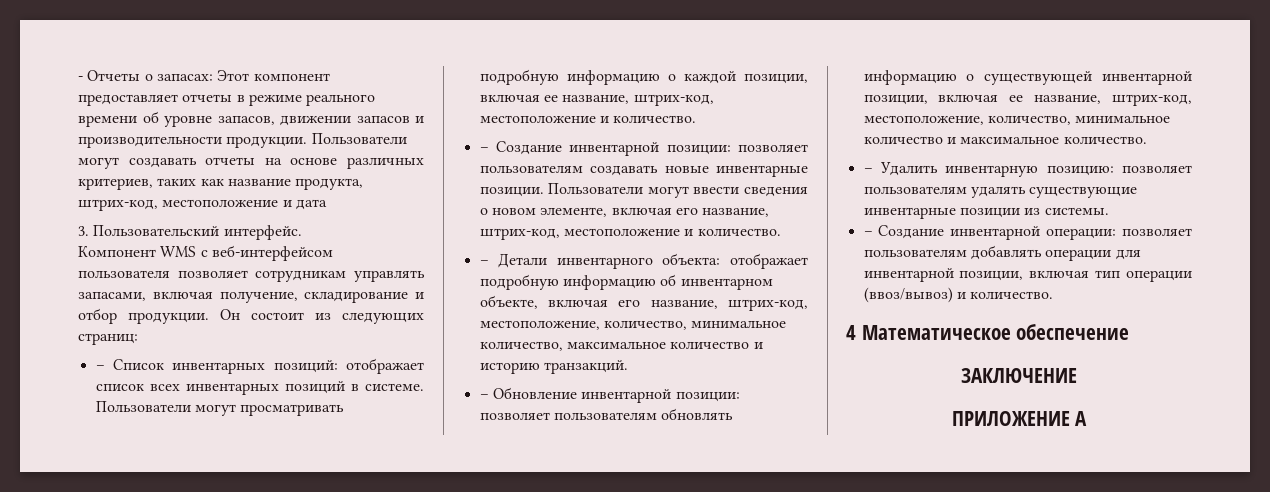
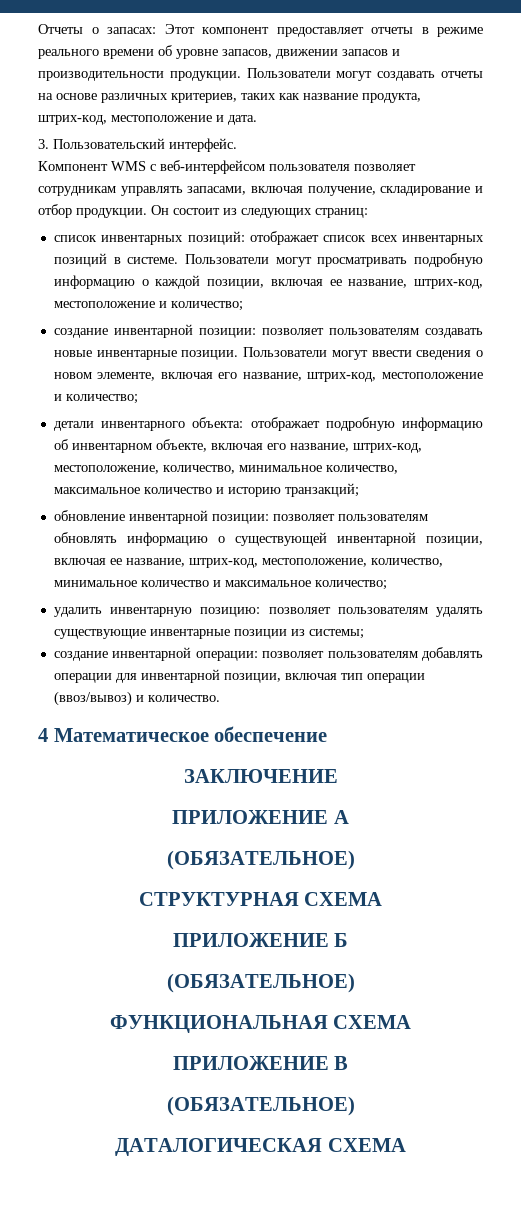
- - Отчеты о запасах: Этот компонент предоставляет отчеты в режиме реального времени об уровне запасов, движении запасов и производительности продукции.
+ Отчеты о запасах: Этот компонент предоставляет отчеты в режиме реального времени об уровне запасов, движении запасов и производительности продукции.
- Пользователи могут создавать отчеты на основе различных критериев, таких как название продукта, штрих-код, местоположение и дата
+ Пользователи могут создавать отчеты на основе различных критериев, таких как название продукта, штрих-код, местоположение и дата.
- – Список инвентарных позиций: отображает список всех инвентарных позиций в системе.
+ список инвентарных позиций: отображает список всех инвентарных позиций в системе.
- Пользователи могут просматривать подробную информацию о каждой позиции, включая ее название, штрих-код, местоположение и количество.
- – Создание инвентарной позиции: позволяет пользователям создавать новые инвентарные позиции.
+ Пользователи могут просматривать подробную информацию о каждой позиции, включая ее название, штрих-код, местоположение и количество;
+ создание инвентарной позиции: позволяет пользователям создавать новые инвентарные позиции.
- Пользователи могут ввести сведения о новом элементе, включая его название, штрих-код, местоположение и количество.
- – Детали инвентарного объекта:
+ Пользователи могут ввести сведения о новом элементе, включая его название, штрих-код, местоположение и количество;
+ детали инвентарного объекта:
- отображает подробную информацию об инвентарном объекте, включая его название, штрих-код, местоположение, количество, минимальное количество, максимальное количество и историю транзакций.
- – Обновление инвентарной позиции:
+ отображает подробную информацию об инвентарном объекте, включая его название, штрих-код, местоположение, количество, минимальное количество, максимальное количество и историю транзакций;
+ обновление инвентарной позиции:
- позволяет пользователям обновлять информацию о существующей инвентарной позиции, включая ее название, штрих-код, местоположение, количество, минимальное количество и максимальное количество.
- – Удалить инвентарную позицию:
+ позволяет пользователям обновлять информацию о существующей инвентарной позиции, включая ее название, штрих-код, местоположение, количество, минимальное количество и максимальное количество;
+ удалить инвентарную позицию:
- позволяет пользователям удалять существующие инвентарные позиции из системы.
- – Создание инвентарной операции:
+ позволяет пользователям удалять существующие инвентарные позиции из системы;
+ создание инвентарной операции:
  ПРИЛОЖЕНИЕ А
+ (ОБЯЗАТЕЛЬНОЕ)
+ СТРУКТУРНАЯ СХЕМА
+ ПРИЛОЖЕНИЕ Б
+ (ОБЯЗАТЕЛЬНОЕ)
+ ФУНКЦИОНАЛЬНАЯ СХЕМА
+ ПРИЛОЖЕНИЕ В
+ (ОБЯЗАТЕЛЬНОЕ)
+ ДАТАЛОГИЧЕСКАЯ СХЕМА

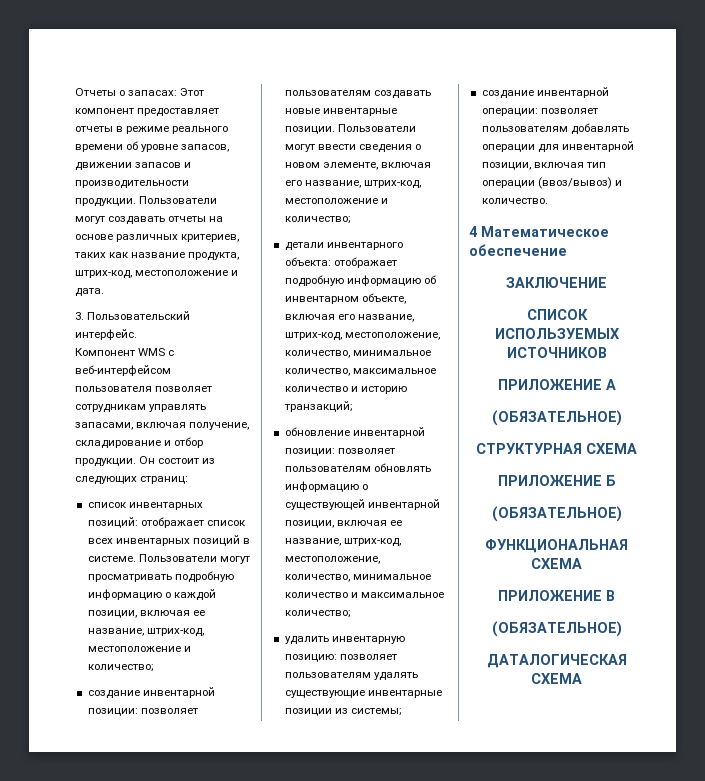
+ СПИСОК ИСПОЛЬЗУЕМЫХ ИСТОЧНИКОВ

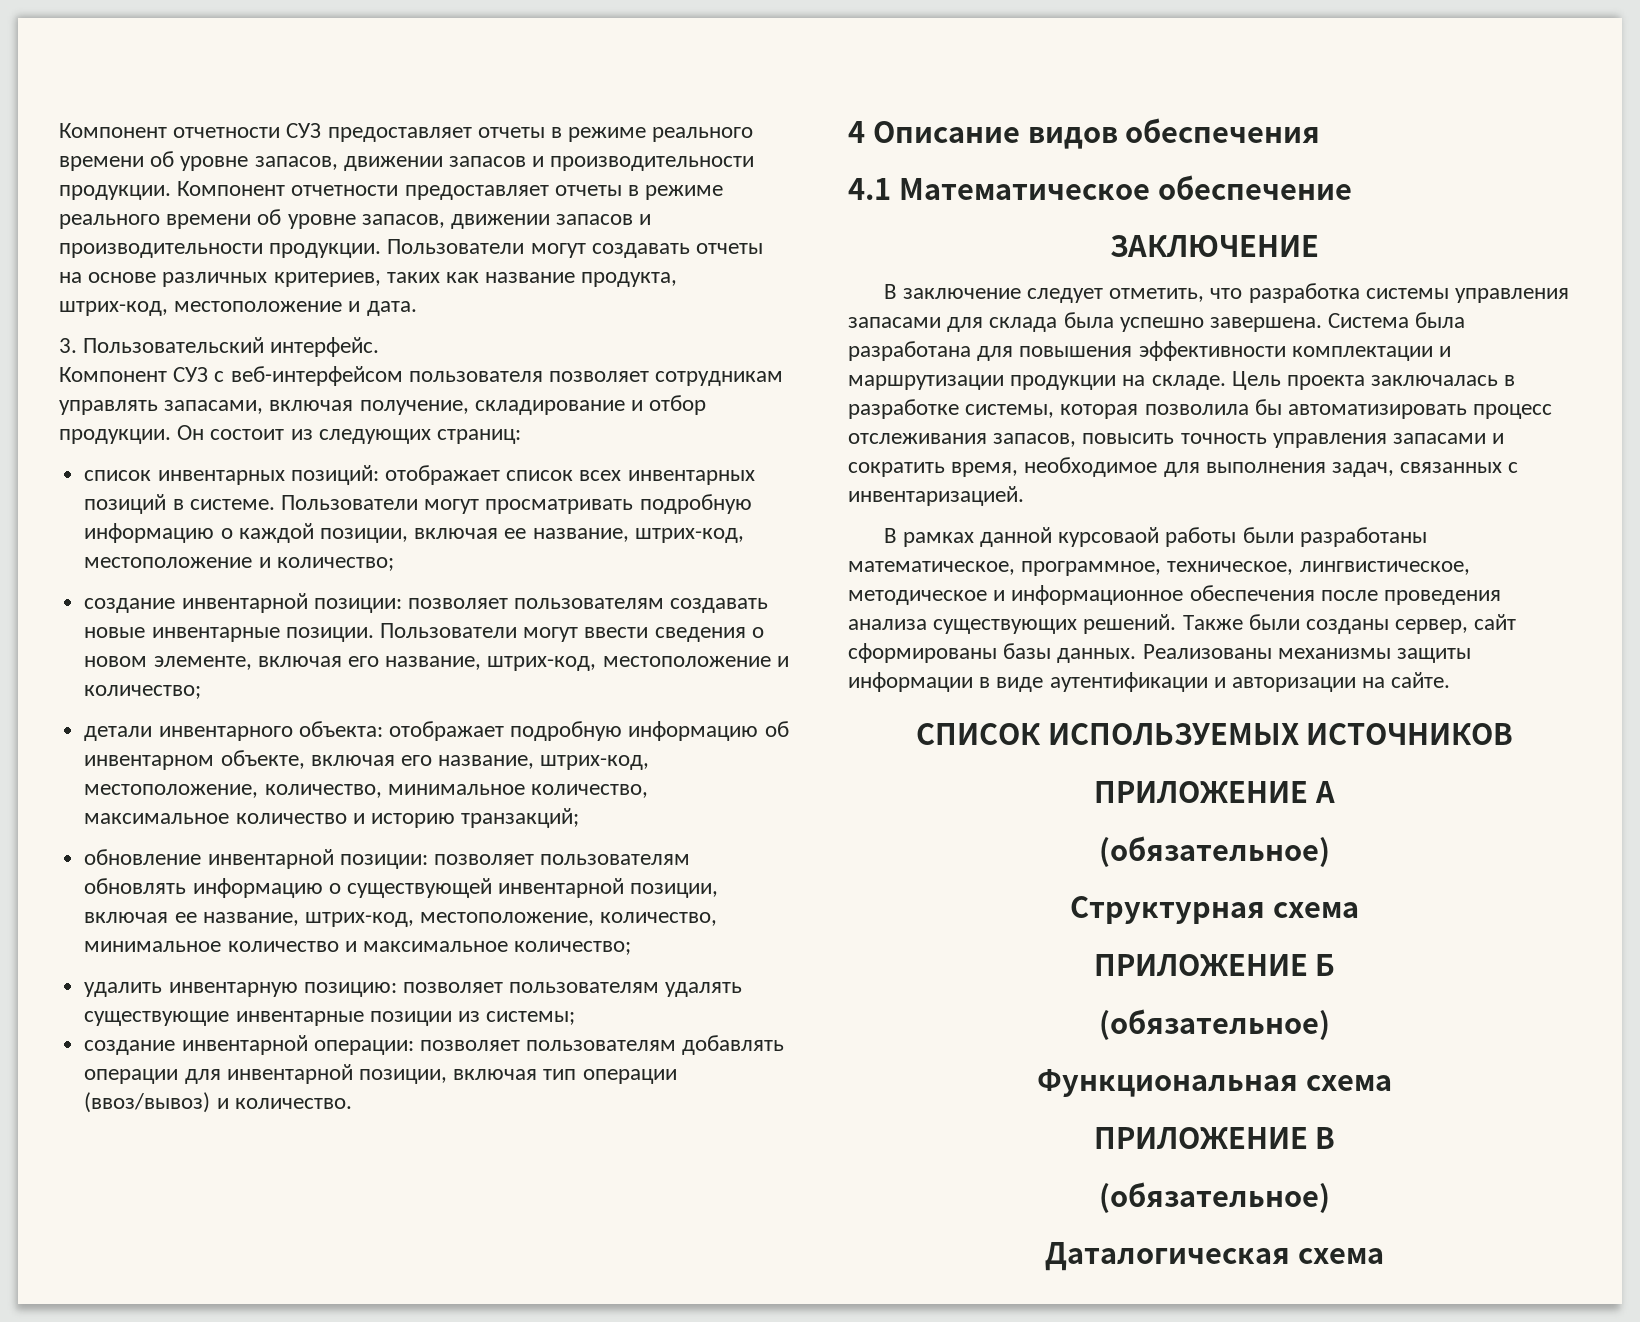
- Отчеты о запасах: Этот компонент предоставляет отчеты в режиме реального времени об уровне запасов, движении запасов и производительности продукции.
+ Компонент отчетности СУЗ предоставляет отчеты в режиме реального времени об уровне запасов, движении запасов и производительности продукции. Компонент отчетности предоставляет отчеты в режиме реального времени об уровне запасов, движении запасов и производительности продукции.
- Компонент WMS с веб-интерфейсом пользователя позволяет сотрудникам управлять запасами, включая получение, складирование и отбор продукции.
+ Компонент СУЗ с веб-интерфейсом пользователя позволяет сотрудникам управлять запасами, включая получение, складирование и отбор продукции.
- 4 Математическое обеспечение
+ 4 Описание видов обеспечения
+ 4.1 Математическое обеспечение
+ В заключение следует отметить, что разработка системы управления запасами для склада была успешно завершена. Система была разработана для повышения эффективности комплектации и маршрутизации продукции на складе. Цель проекта заключалась в разработке системы, которая позволила бы автоматизировать процесс отслеживания запасов, повысить точность управления запасами и сократить время, необходимое для выполнения задач, связанных с инвентаризацией.
+ В рамках данной курсоваой работы были разработаны математическое, программное, техническое, лингвистическое, методическое и информационное обеспечения после проведения анализа существующих решений. Также были созданы сервер, сайт сформированы базы данных. Реализованы механизмы защиты информации в виде аутентификации и авторизации на сайте.
  ПРИЛОЖЕНИЕ А
- (ОБЯЗАТЕЛЬНОЕ)
- СТРУКТУРНАЯ СХЕМА
+ (обязательное)
+ Структурная схема
  ПРИЛОЖЕНИЕ Б
- (ОБЯЗАТЕЛЬНОЕ)
- ФУНКЦИОНАЛЬНАЯ СХЕМА
+ (обязательное)
+ Функциональная схема
  ПРИЛОЖЕНИЕ В
- (ОБЯЗАТЕЛЬНОЕ)
- ДАТАЛОГИЧЕСКАЯ СХЕМА
+ (обязательное)
+ Даталогическая схема

